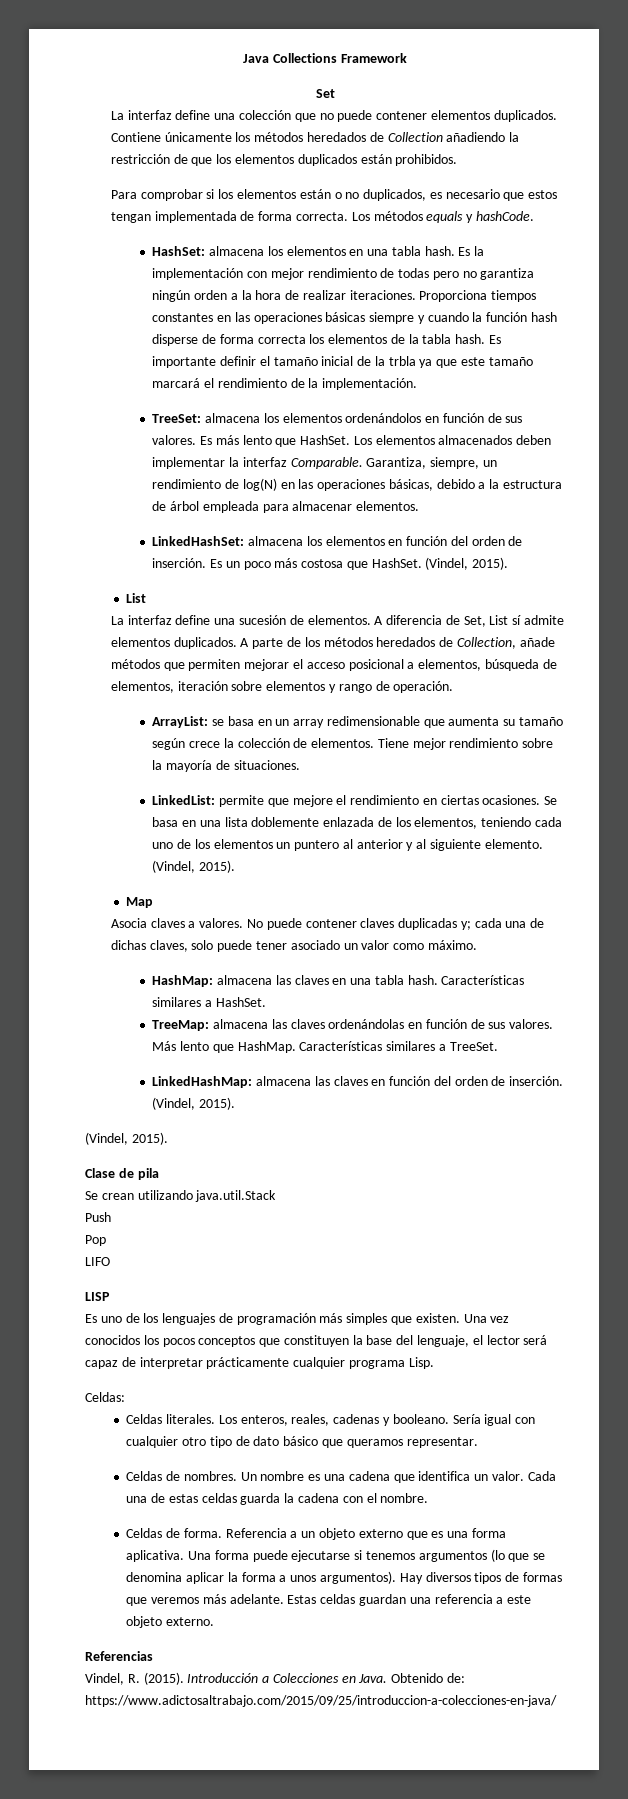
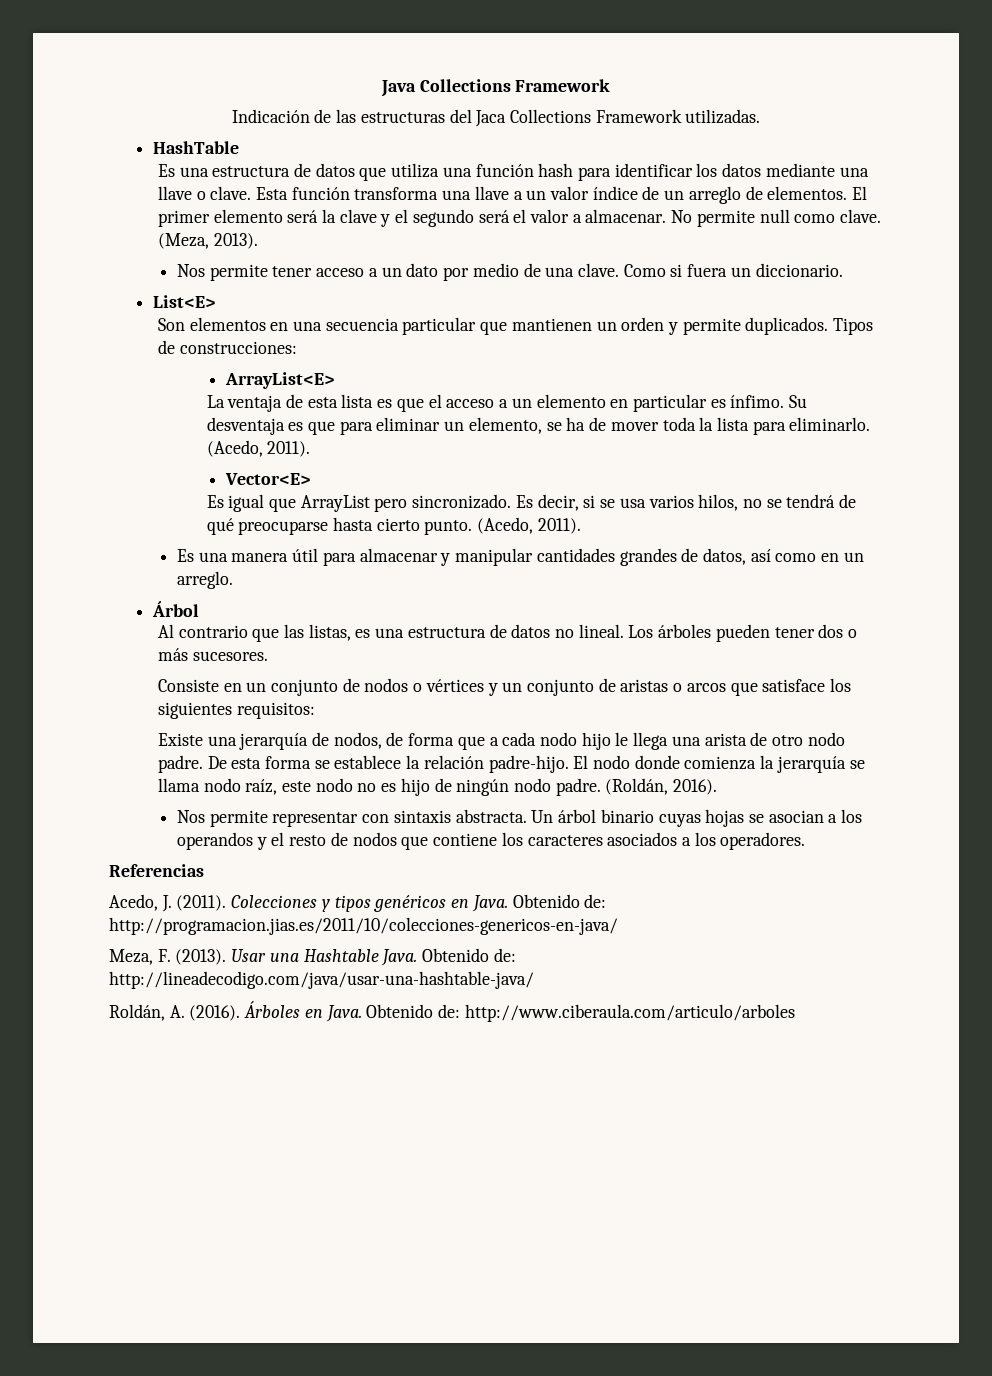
- Set
- La interfaz define una colección que no puede contener elementos duplicados. Contiene únicamente los métodos heredados de Collection añadiendo la restricción de que los elementos duplicados están prohibidos.
- Para comprobar si los elementos están o no duplicados, es necesario que estos tengan implementada de forma correcta. Los métodos equals y hashCode.
- HashSet: almacena los elementos en una tabla hash. Es la implementación con mejor rendimiento de todas pero no garantiza ningún orden a la hora de realizar iteraciones. Proporciona tiempos constantes en las operaciones básicas siempre y cuando la función hash disperse de forma correcta los elementos de la tabla hash. Es importante definir el tamaño inicial de la trbla ya que este tamaño marcará el rendimiento de la implementación.
- TreeSet: almacena los elementos ordenándolos en función de sus valores. Es más lento que HashSet. Los elementos almacenados deben implementar la interfaz Comparable. Garantiza, siempre, un rendimiento de log(N) en las operaciones básicas, debido a la estructura de árbol empleada para almacenar elementos.
- LinkedHashSet: almacena los elementos en función del orden de inserción. Es un poco más costosa que HashSet. (Vindel, 2015).
- List
- La interfaz define una sucesión de elementos. A diferencia de Set, List sí admite elementos duplicados. A parte de los métodos heredados de Collection, añade métodos que permiten mejorar el acceso posicional a elementos, búsqueda de elementos, iteración sobre elementos y rango de operación.
- ArrayList: se basa en un array redimensionable que aumenta su tamaño según crece la colección de elementos. Tiene mejor rendimiento sobre la mayoría de situaciones.
- LinkedList: permite que mejore el rendimiento en ciertas ocasiones. Se basa en una lista doblemente enlazada de los elementos, teniendo cada uno de los elementos un puntero al anterior y al siguiente elemento. (Vindel, 2015).
- Map
- Asocia claves a valores. No puede contener claves duplicadas y; cada una de dichas claves, solo puede tener asociado un valor como máximo.
- HashMap: almacena las claves en una tabla hash. Características similares a HashSet.
- TreeMap: almacena las claves ordenándolas en función de sus valores. Más lento que HashMap. Características similares a TreeSet.
- LinkedHashMap: almacena las claves en función del orden de inserción. (Vindel, 2015).
- (Vindel, 2015).
- Clase de pila
- Se crean utilizando java.util.Stack
- Push
- Pop
- LIFO
- LISP
- Es uno de los lenguajes de programación más simples que existen. Una vez conocidos los pocos conceptos que constituyen la base del lenguaje, el lector será capaz de interpretar prácticamente cualquier programa Lisp.
- Celdas:
- Celdas literales. Los enteros, reales, cadenas y booleano. Sería igual con cualquier otro tipo de dato básico que queramos representar.
- Celdas de nombres. Un nombre es una cadena que identifica un valor. Cada una de estas celdas guarda la cadena con el nombre.
- Celdas de forma. Referencia a un objeto externo que es una forma aplicativa. Una forma puede ejecutarse si tenemos argumentos (lo que se denomina aplicar la forma a unos argumentos). Hay diversos tipos de formas que veremos más adelante. Estas celdas guardan una referencia a este objeto externo.
+ Indicación de las estructuras del Jaca Collections Framework utilizadas.
+ HashTable
+ Es una estructura de datos que utiliza una función hash para identificar los datos mediante una llave o clave. Esta función transforma una llave a un valor índice de un arreglo de elementos. El primer elemento será la clave y el segundo será el valor a almacenar. No permite null como clave. (Meza, 2013).
+ Nos permite tener acceso a un dato por medio de una clave. Como si fuera un diccionario.
+ List<E>
+ Son elementos en una secuencia particular que mantienen un orden y permite duplicados. Tipos de construcciones:
+ ArrayList<E>
+ La ventaja de esta lista es que el acceso a un elemento en particular es ínfimo. Su desventaja es que para eliminar un elemento, se ha de mover toda la lista para eliminarlo. (Acedo, 2011).
+ Vector<E>
+ Es igual que ArrayList pero sincronizado. Es decir, si se usa varios hilos, no se tendrá de qué preocuparse hasta cierto punto. (Acedo, 2011).
+ Es una manera útil para almacenar y manipular cantidades grandes de datos, así como en un arreglo.
+ Árbol
+ Al contrario que las listas, es una estructura de datos no lineal. Los árboles pueden tener dos o más sucesores.
+ Consiste en un conjunto de nodos o vértices y un conjunto de aristas o arcos que satisface los siguientes requisitos:
+ Existe una jerarquía de nodos, de forma que a cada nodo hijo le llega una arista de otro nodo padre. De esta forma se establece la relación padre-hijo. El nodo donde comienza la jerarquía se llama nodo raíz, este nodo no es hijo de ningún nodo padre. (Roldán, 2016).
+ Nos permite representar con sintaxis abstracta. Un árbol binario cuyas hojas se asocian a los operandos y el resto de nodos que contiene los caracteres asociados a los operadores.
  Referencias
- Vindel, R. (2015). Introducción a Colecciones en Java. Obtenido de: https://www.adictosaltrabajo.com/2015/09/25/introduccion-a-colecciones-en-java/
+ Acedo, J. (2011). Colecciones y tipos genéricos en Java. Obtenido de: http://programacion.jias.es/2011/10/colecciones-genericos-en-java/
+ Meza, F. (2013). Usar una Hashtable Java. Obtenido de: http://lineadecodigo.com/java/usar-una-hashtable-java/
+ Roldán, A. (2016). Árboles en Java. Obtenido de: http://www.ciberaula.com/articulo/arboles

